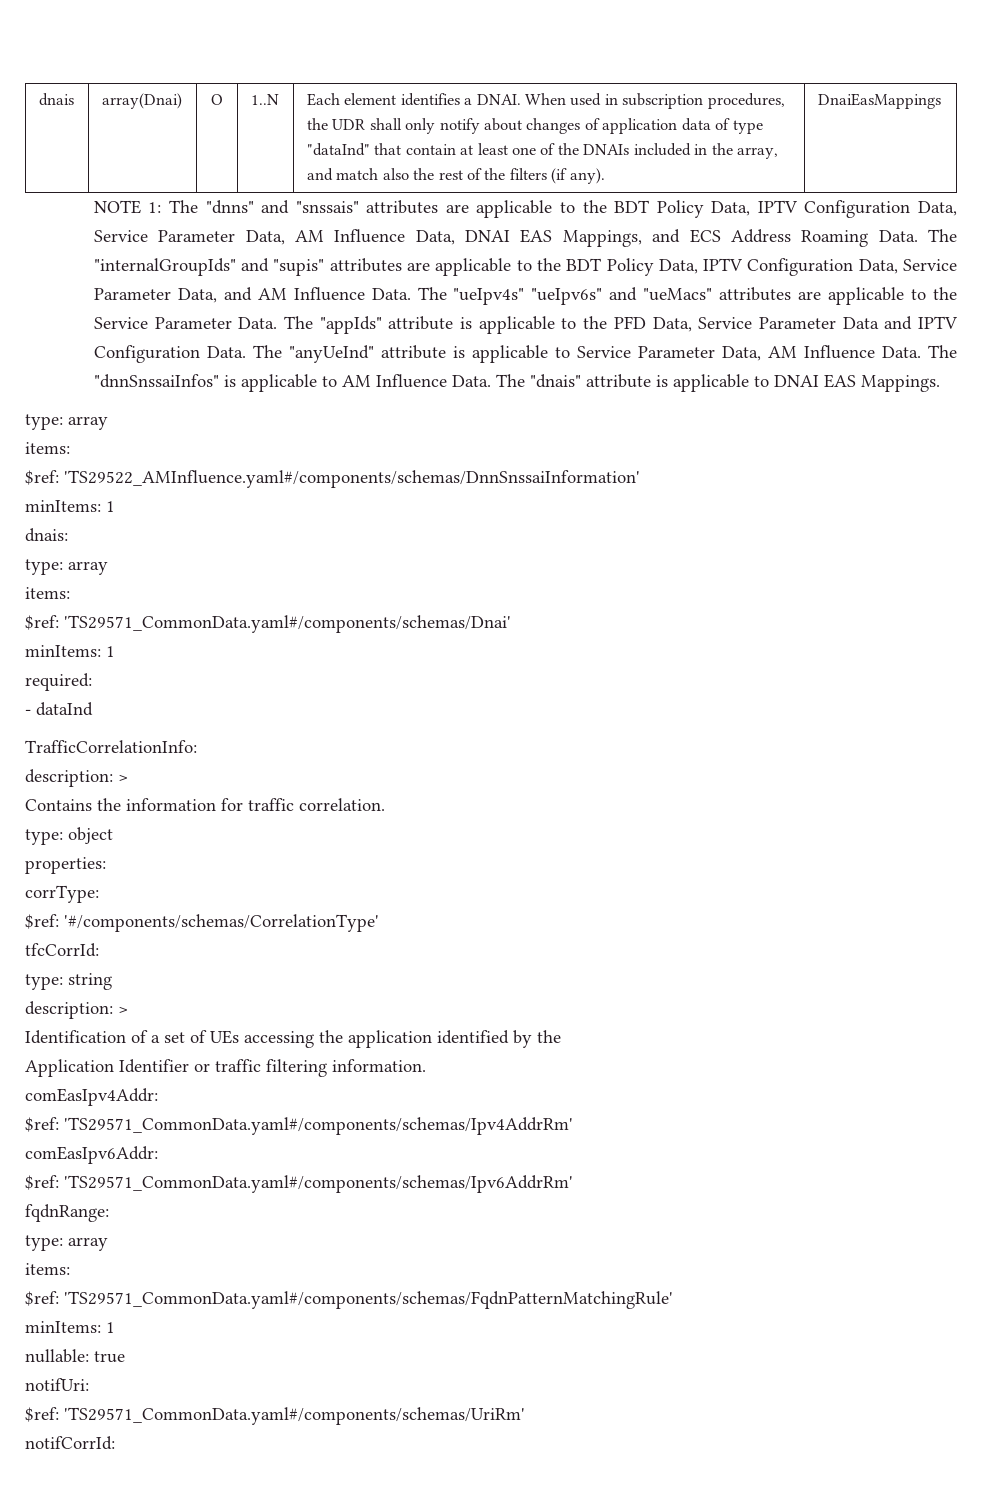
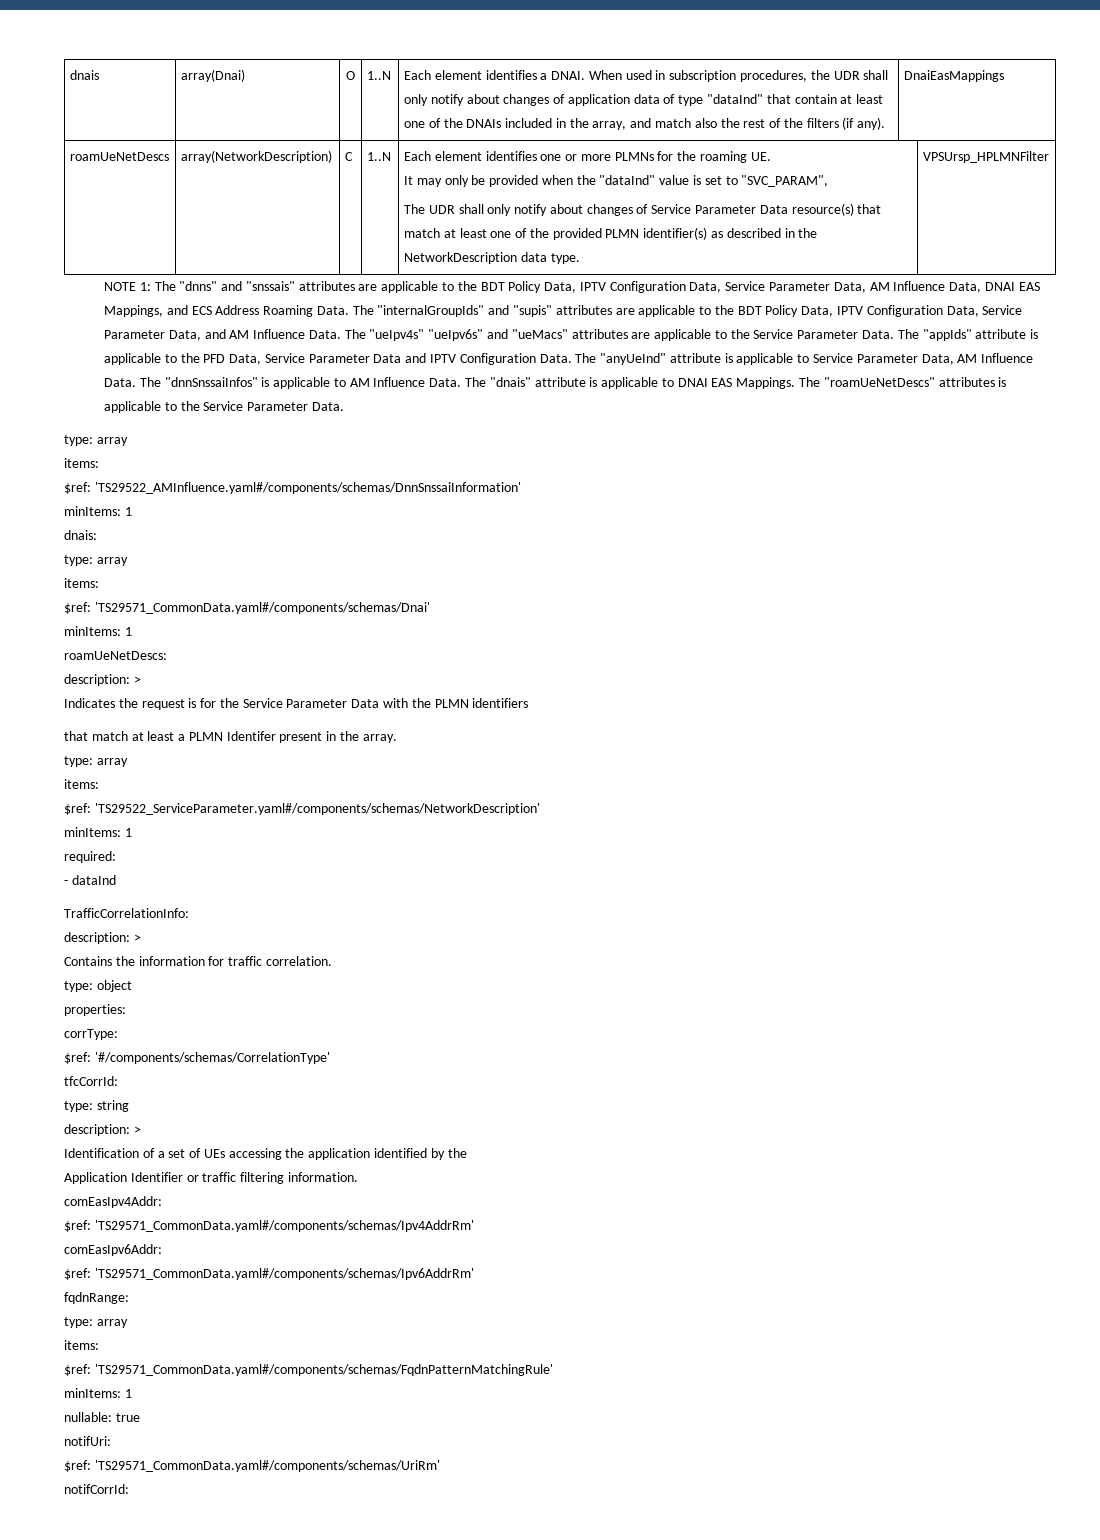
+ roamUeNetDescs | array(NetworkDescription) | C | 1..N | Each element identifies one or more PLMNs for the roaming UE.
+ It may only be provided when the "dataInd" value is set to "SVC_PARAM",
+ The UDR shall only notify about changes of Service Parameter Data resource(s) that match at least one of the provided PLMN identifier(s) as described in the NetworkDescription data type. | VPSUrsp_HPLMNFilter
+ The "roamUeNetDescs" attributes is applicable to the Service Parameter Data.
+ roamUeNetDescs:
+ description: >
+ Indicates the request is for the Service Parameter Data with the PLMN identifiers
+ that match at least a PLMN Identifer present in the array.
+ type: array
+ items:
+ $ref: 'TS29522_ServiceParameter.yaml#/components/schemas/NetworkDescription'
+ minItems: 1

